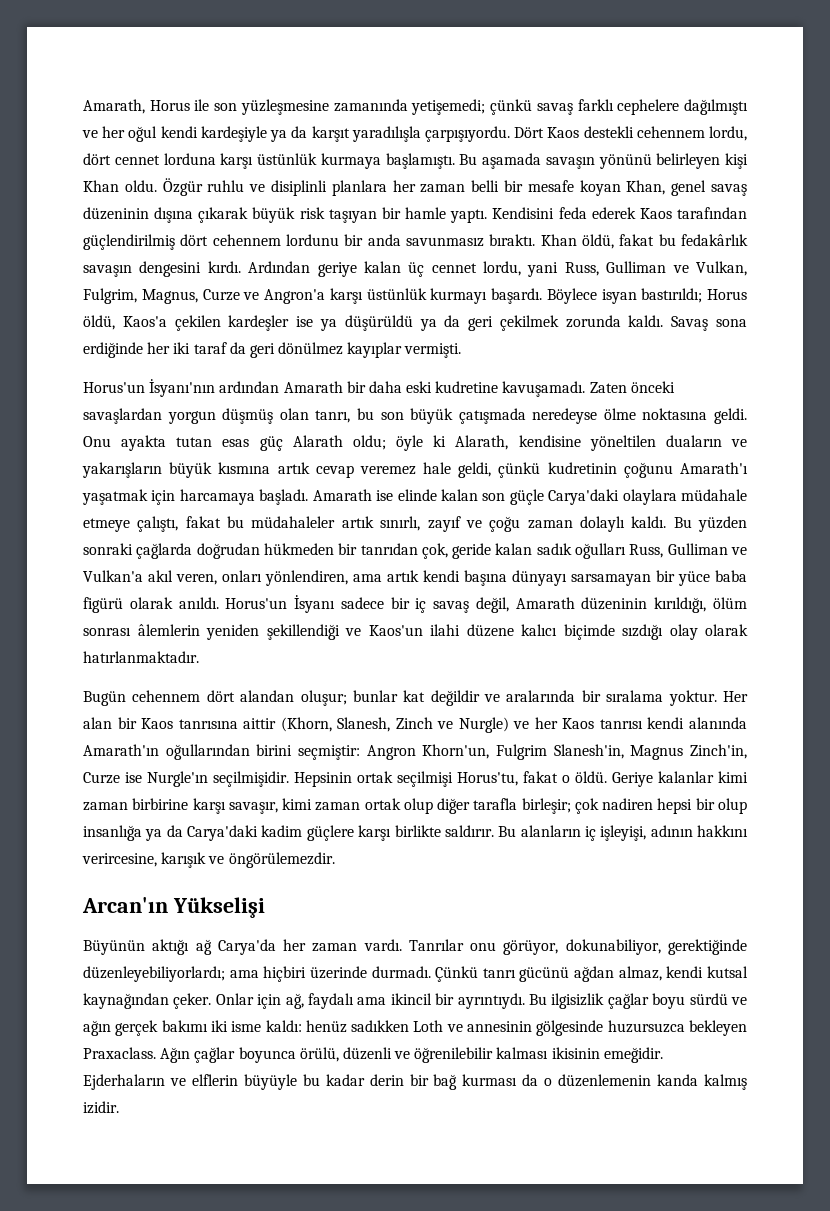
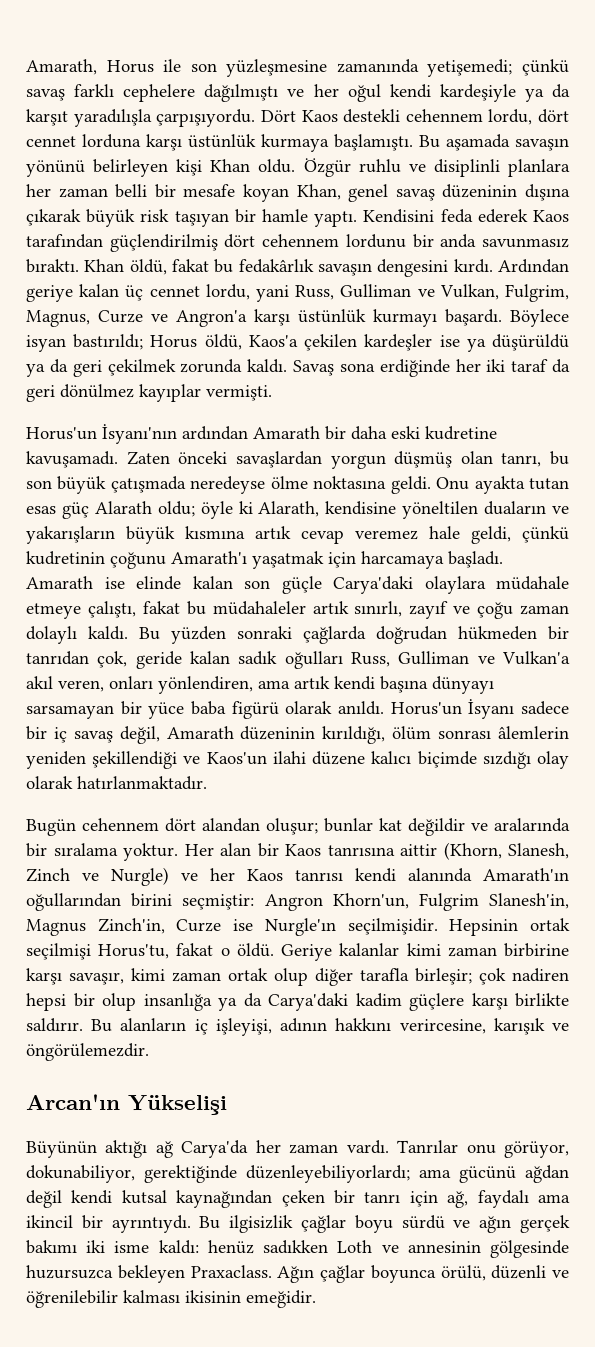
- Tanrılar onu görüyor, dokunabiliyor, gerektiğinde düzenleyebiliyorlardı; ama hiçbiri üzerinde durmadı. Çünkü tanrı gücünü ağdan almaz, kendi kutsal kaynağından çeker. Onlar için ağ, faydalı ama ikincil bir ayrıntıydı.
+ Tanrılar onu görüyor, dokunabiliyor, gerektiğinde düzenleyebiliyorlardı; ama gücünü ağdan değil kendi kutsal kaynağından çeken bir tanrı için ağ, faydalı ama ikincil bir ayrıntıydı.
- Ejderhaların ve elflerin büyüyle bu kadar derin bir bağ kurması da o düzenlemenin kanda kalmış izidir.

